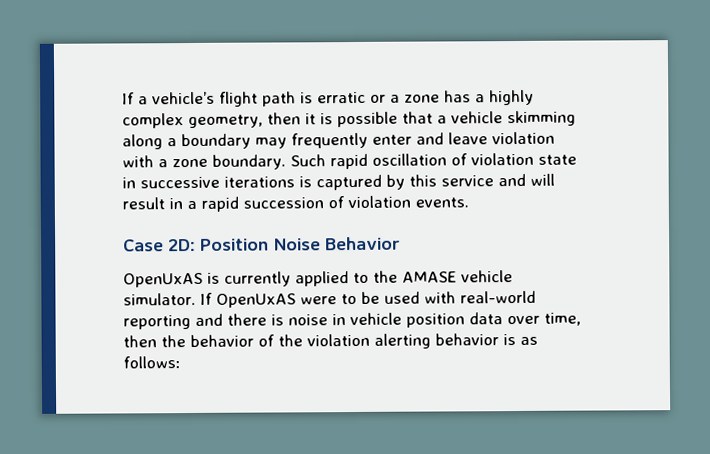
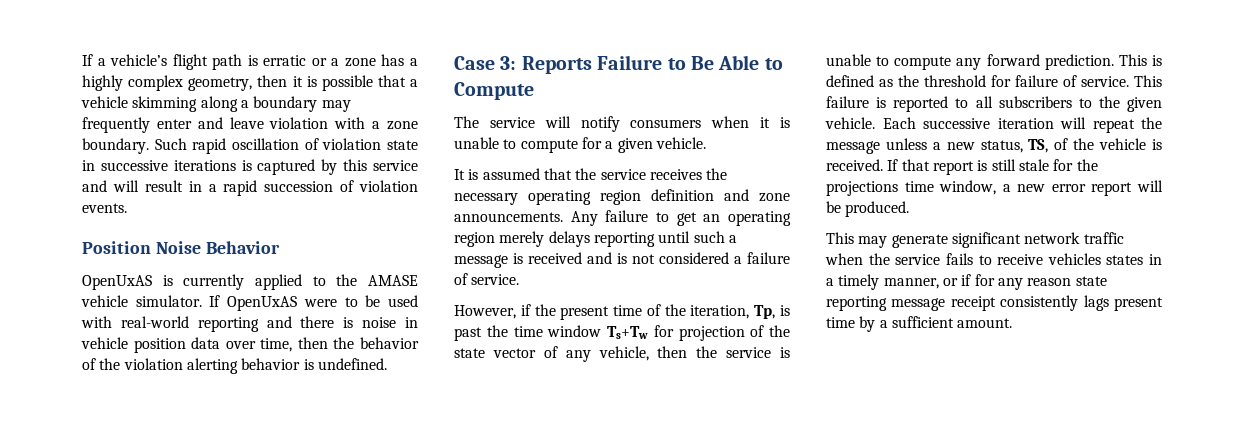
- Case 2D: Position Noise Behavior
+ Position Noise Behavior
- If OpenUxAS were to be used with real-world reporting and there is noise in vehicle position data over time, then the behavior of the violation alerting behavior is as follows:
+ If OpenUxAS were to be used with real-world reporting and there is noise in vehicle position data over time, then the behavior of the violation alerting behavior is undefined.
+ Case 3: Reports Failure to Be Able to Compute
+ The service will notify consumers when it is unable to compute for a given vehicle.
+ It is assumed that the service receives the necessary operating region definition and zone announcements. Any failure to get an operating region merely delays reporting until such a message is received and is not considered a failure of service.
+ However, if the present time of the iteration, Tp, is past the time window Ts+Tw for projection of the state vector of any vehicle, then the service is unable to compute any forward prediction. This is defined as the threshold for failure of service. This failure is reported to all subscribers to the given vehicle. Each successive iteration will repeat the message unless a new status, TS, of the vehicle is received. If that report is still stale for the projections time window, a new error report will be produced.
+ This may generate significant network traffic when the service fails to receive vehicles states in a timely manner, or if for any reason state reporting message receipt consistently lags present time by a sufficient amount.

